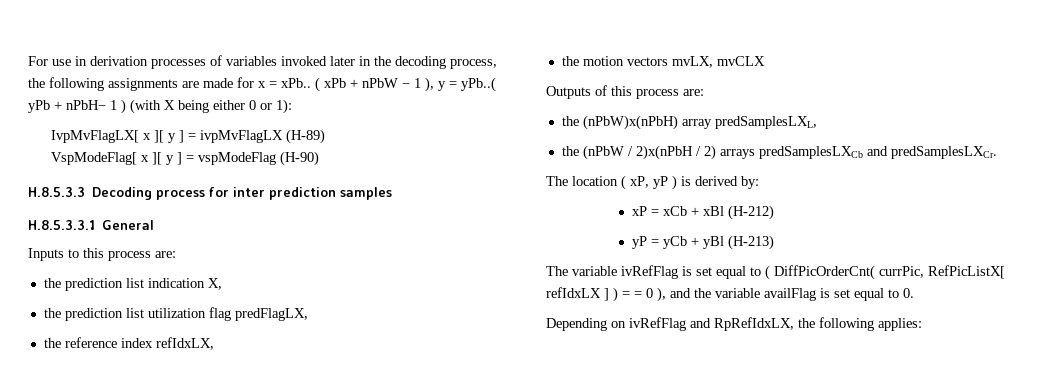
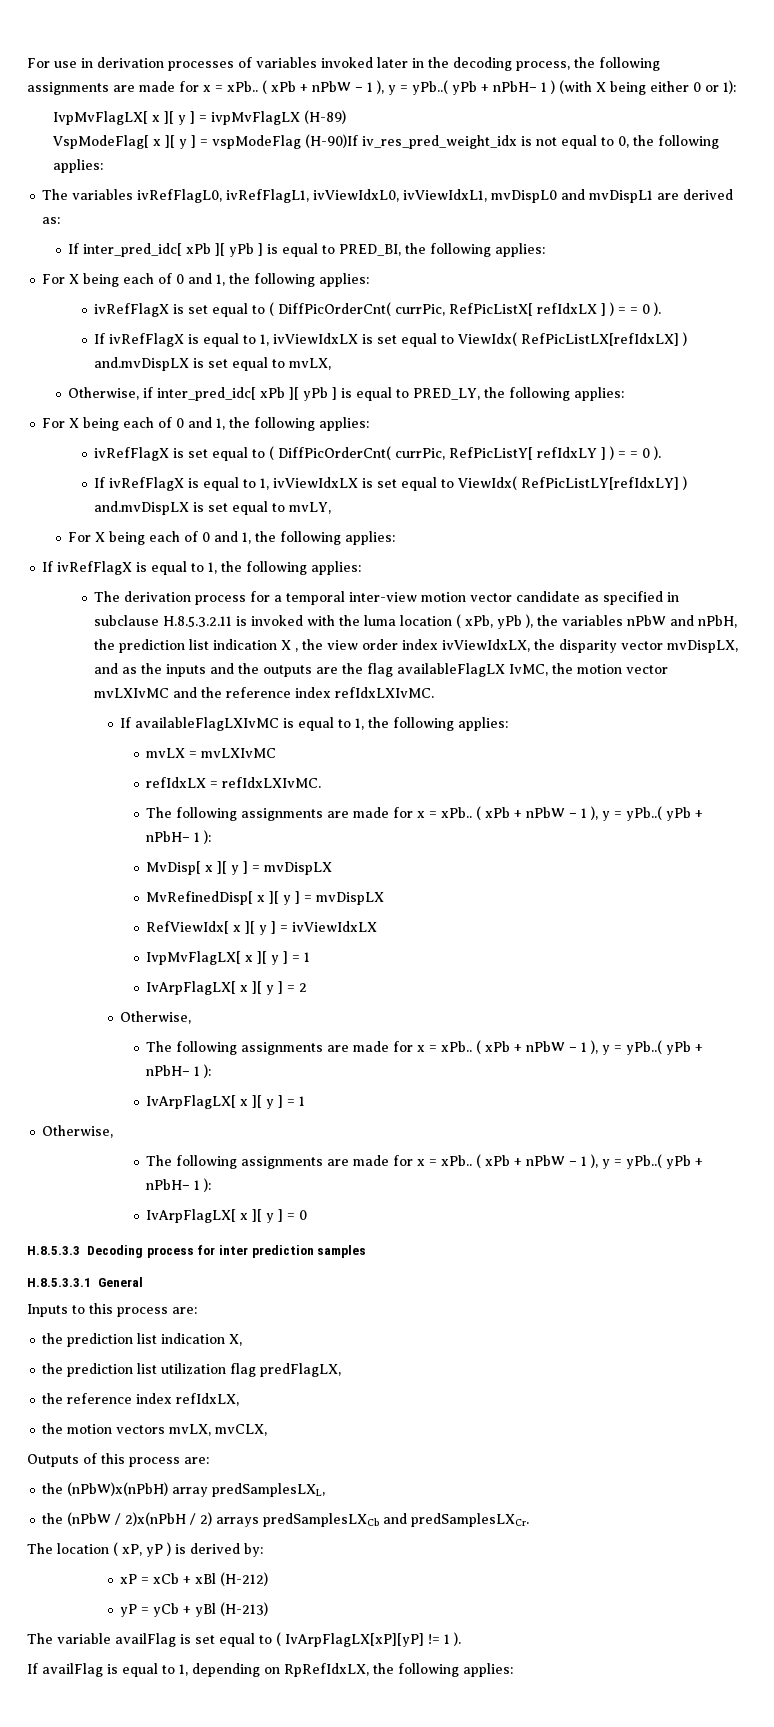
- VspModeFlag[ x ][ y ] = vspModeFlag (H-90)
+ VspModeFlag[ x ][ y ] = vspModeFlag (H-90)If iv_res_pred_weight_idx is not equal to 0, the following applies:
+ The variables ivRefFlagL0, ivRefFlagL1, ivViewIdxL0, ivViewIdxL1, mvDispL0 and mvDispL1 are derived as:
+ If inter_pred_idc[ xPb ][ yPb ] is equal to PRED_BI, the following applies:
+ For X being each of 0 and 1, the following applies:
+ ivRefFlagX is set equal to ( DiffPicOrderCnt( currPic, RefPicListX[ refIdxLX ] ) = = 0 ).
+ If ivRefFlagX is equal to 1, ivViewIdxLX is set equal to ViewIdx( RefPicListLX[refIdxLX] ) and.mvDispLX is set equal to mvLX,
+ Otherwise, if inter_pred_idc[ xPb ][ yPb ] is equal to PRED_LY, the following applies:
+ For X being each of 0 and 1, the following applies:
+ ivRefFlagX is set equal to ( DiffPicOrderCnt( currPic, RefPicListY[ refIdxLY ] ) = = 0 ).
+ If ivRefFlagX is equal to 1, ivViewIdxLX is set equal to ViewIdx( RefPicListLY[refIdxLY] ) and.mvDispLX is set equal to mvLY,
+ For X being each of 0 and 1, the following applies:
+ If ivRefFlagX is equal to 1, the following applies:
+ The derivation process for a temporal inter-view motion vector candidate as specified in subclause H.8.5.3.2.11 is invoked with the luma location ( xPb, yPb ), the variables nPbW and nPbH, the prediction list indication X , the view order index ivViewIdxLX, the disparity vector mvDispLX, and as the inputs and the outputs are the flag availableFlagLX IvMC, the motion vector mvLXIvMC and the reference index refIdxLXIvMC.
+ If availableFlagLXIvMC is equal to 1, the following applies:
+ mvLX = mvLXIvMC
+ refIdxLX = refIdxLXIvMC.
+ The following assignments are made for x = xPb.. ( xPb + nPbW − 1 ), y = yPb..( yPb + nPbH− 1 ):
+ MvDisp[ x ][ y ] = mvDispLX
+ MvRefinedDisp[ x ][ y ] = mvDispLX
+ RefViewIdx[ x ][ y ] = ivViewIdxLX
+ IvpMvFlagLX[ x ][ y ] = 1
+ IvArpFlagLX[ x ][ y ] = 2
+ Otherwise,
+ The following assignments are made for x = xPb.. ( xPb + nPbW − 1 ), y = yPb..( yPb + nPbH− 1 ):
+ IvArpFlagLX[ x ][ y ] = 1
+ Otherwise,
+ The following assignments are made for x = xPb.. ( xPb + nPbW − 1 ), y = yPb..( yPb + nPbH− 1 ):
+ IvArpFlagLX[ x ][ y ] = 0
- the motion vectors mvLX, mvCLX
+ the motion vectors mvLX, mvCLX,
- The variable ivRefFlag is set equal to ( DiffPicOrderCnt( currPic, RefPicListX[ refIdxLX ] ) = = 0 ), and the variable availFlag is set equal to 0.
- Depending on ivRefFlag and RpRefIdxLX, the following applies:
+ The variable availFlag is set equal to ( IvArpFlagLX[xP][yP] != 1 ).
+ If availFlag is equal to 1, depending on RpRefIdxLX, the following applies:

